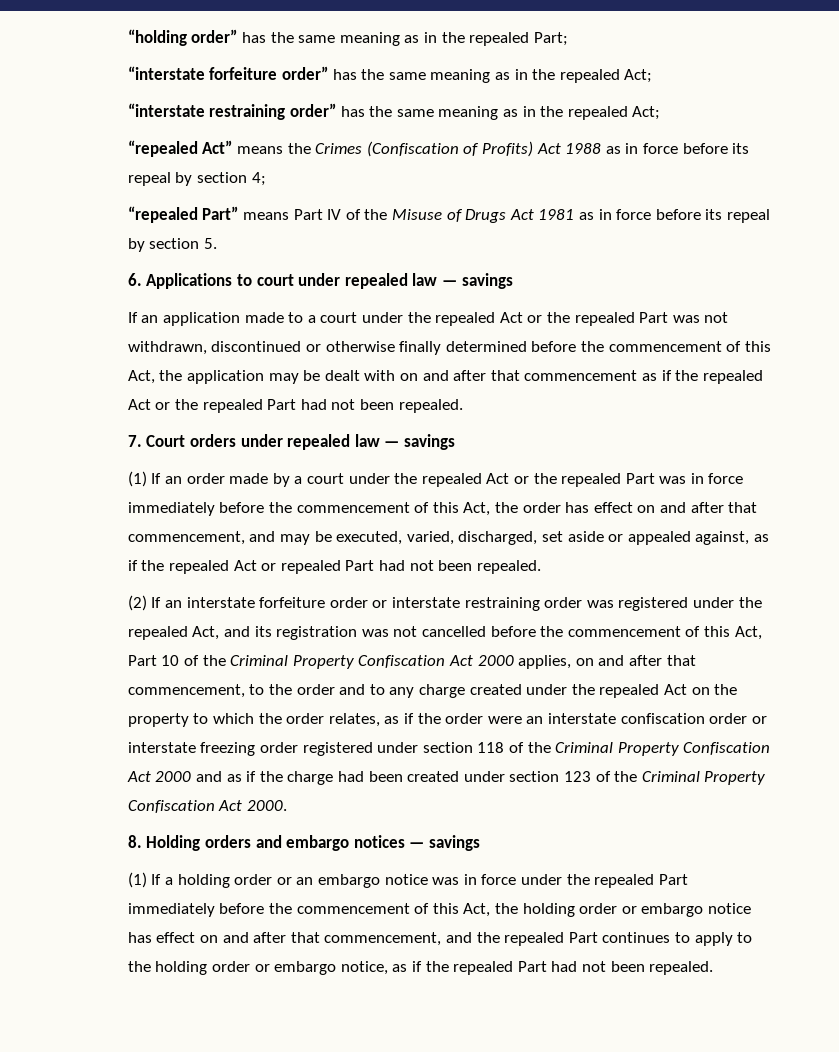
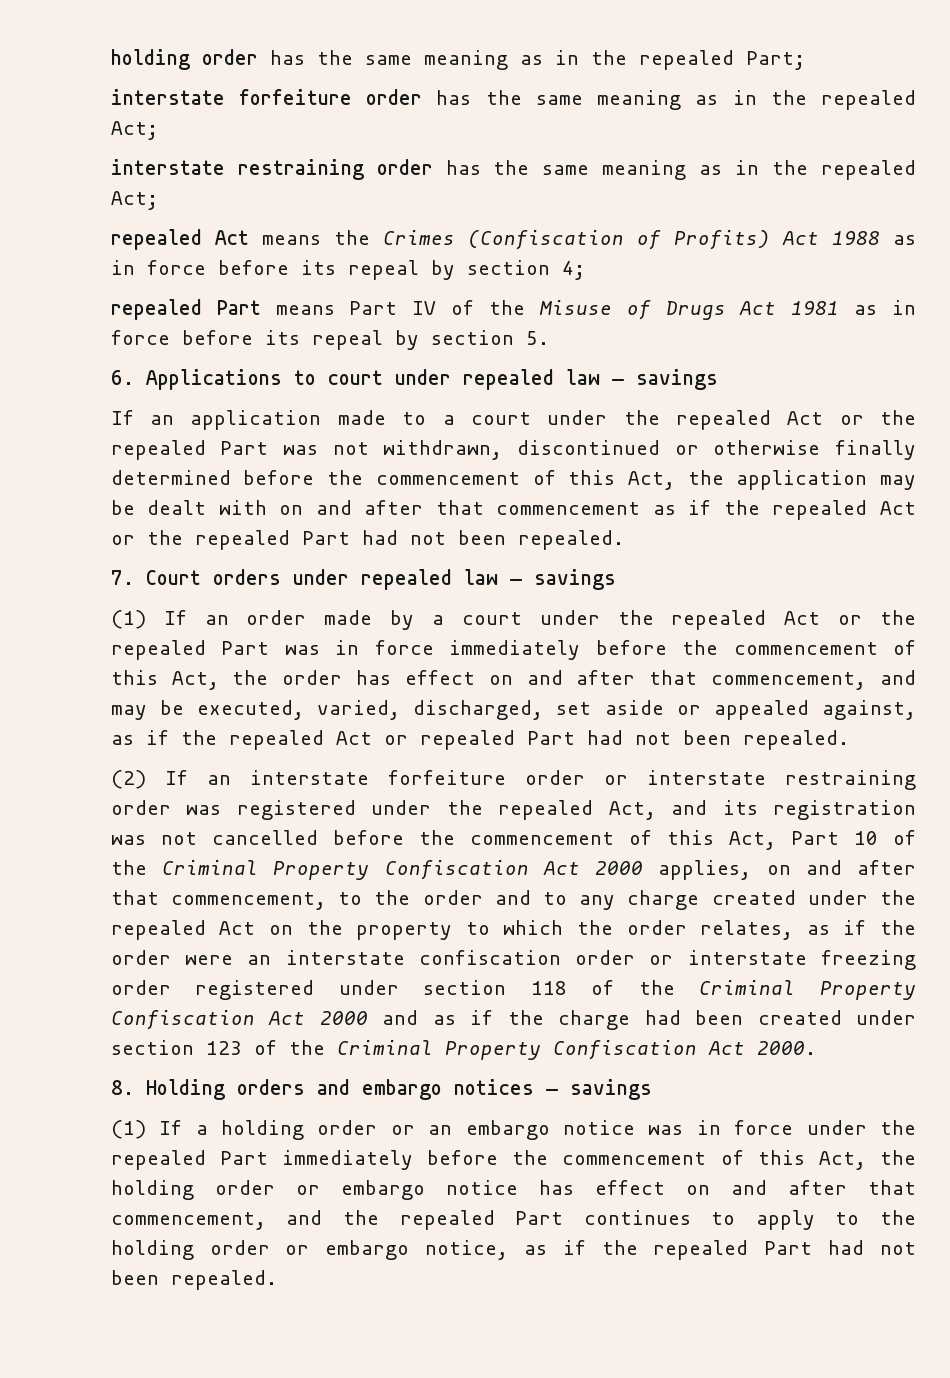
- “holding order” has the same meaning as in the repealed Part;
+ holding order has the same meaning as in the repealed Part;
- “interstate forfeiture order” has the same meaning as in the repealed Act;
- “interstate restraining order” has the same meaning as in the repealed Act;
- “repealed Act” means the Crimes (Confiscation of Profits) Act 1988 as in force before its repeal by section 4;
+ interstate forfeiture order has the same meaning as in the repealed Act;
+ interstate restraining order has the same meaning as in the repealed Act;
+ repealed Act means the Crimes (Confiscation of Profits) Act 1988 as in force before its repeal by section 4;
- “repealed Part” means Part IV of the Misuse of Drugs Act 1981 as in force before its repeal by section 5.
+ repealed Part means Part IV of the Misuse of Drugs Act 1981 as in force before its repeal by section 5.

